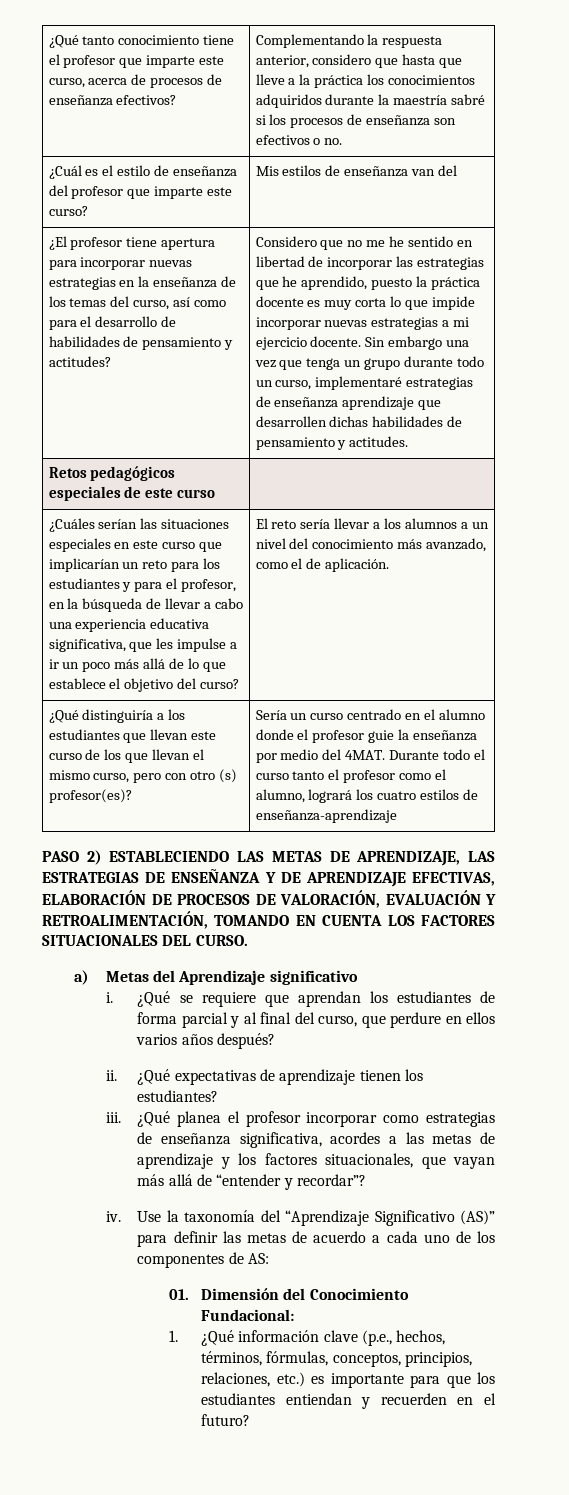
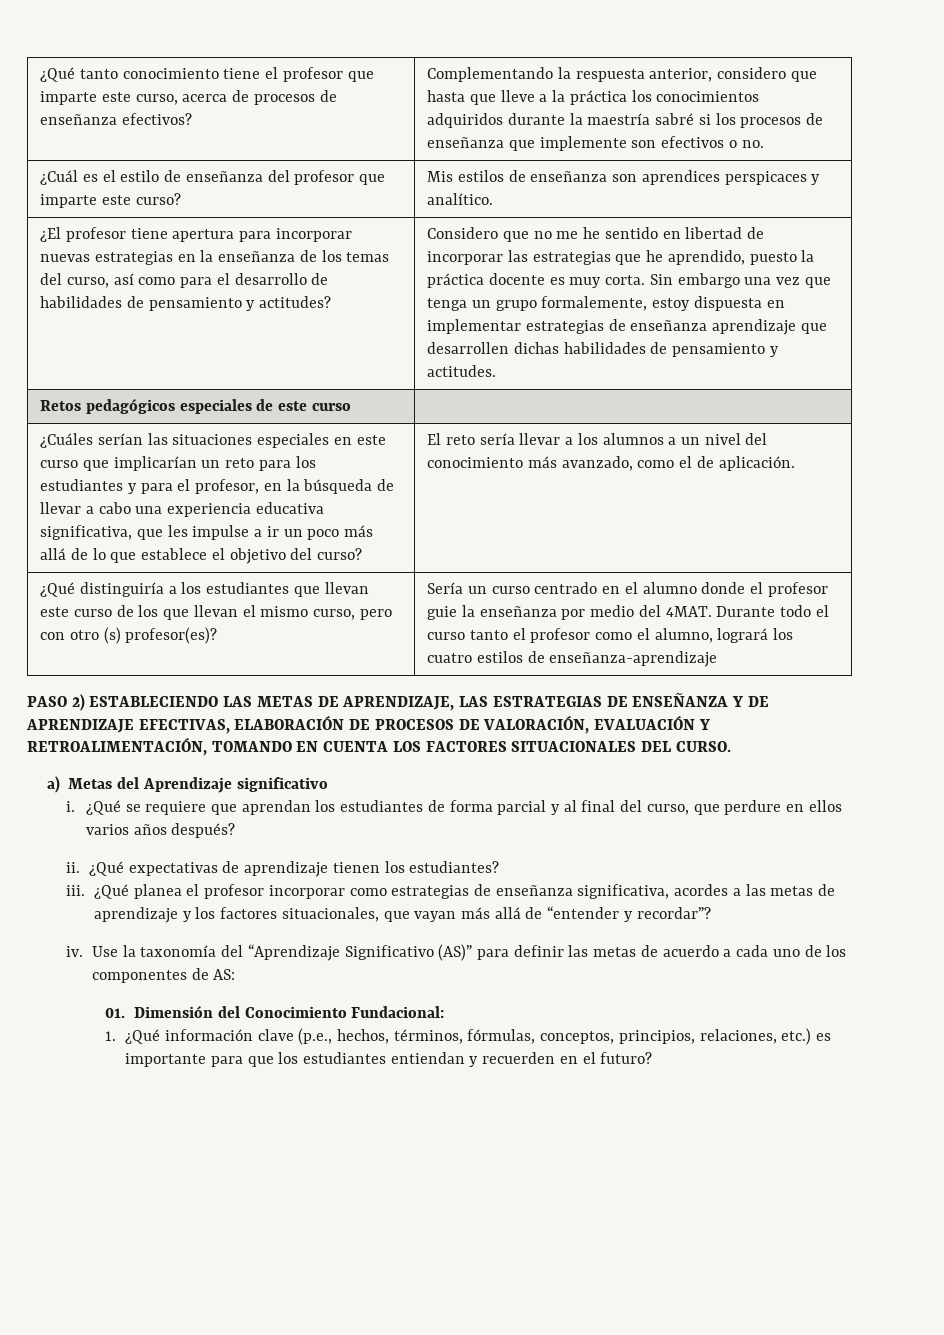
- Complementando la respuesta anterior, considero que hasta que lleve a la práctica los conocimientos adquiridos durante la maestría sabré si los procesos de enseñanza son efectivos o no.
+ Complementando la respuesta anterior, considero que hasta que lleve a la práctica los conocimientos adquiridos durante la maestría sabré si los procesos de enseñanza que implemente son efectivos o no.
- ¿Cuál es el estilo de enseñanza del profesor que imparte este curso? | Mis estilos de enseñanza van del
+ ¿Cuál es el estilo de enseñanza del profesor que imparte este curso? | Mis estilos de enseñanza son aprendices perspicaces y analítico.
- Considero que no me he sentido en libertad de incorporar las estrategias que he aprendido, puesto la práctica docente es muy corta lo que impide incorporar nuevas estrategias a mi ejercicio docente.
+ Considero que no me he sentido en libertad de incorporar las estrategias que he aprendido, puesto la práctica docente es muy corta.
- Sin embargo una vez que tenga un grupo durante todo un curso, implementaré estrategias de enseñanza aprendizaje que desarrollen dichas habilidades de pensamiento y actitudes.
+ Sin embargo una vez que tenga un grupo formalemente, estoy dispuesta en implementar estrategias de enseñanza aprendizaje que desarrollen dichas habilidades de pensamiento y actitudes.

